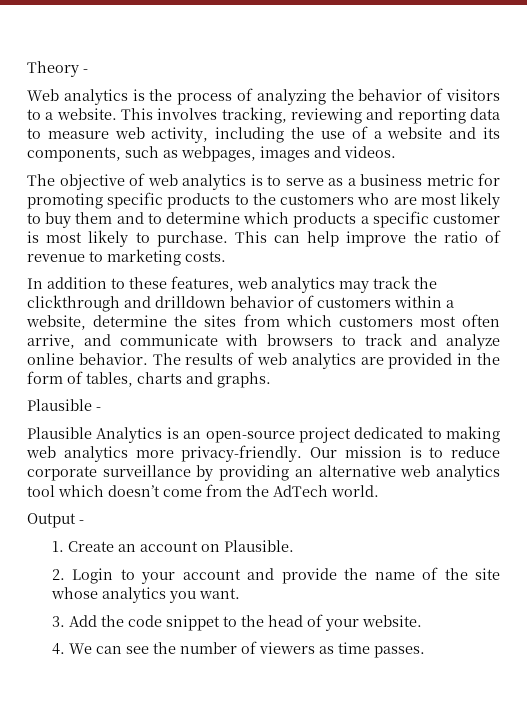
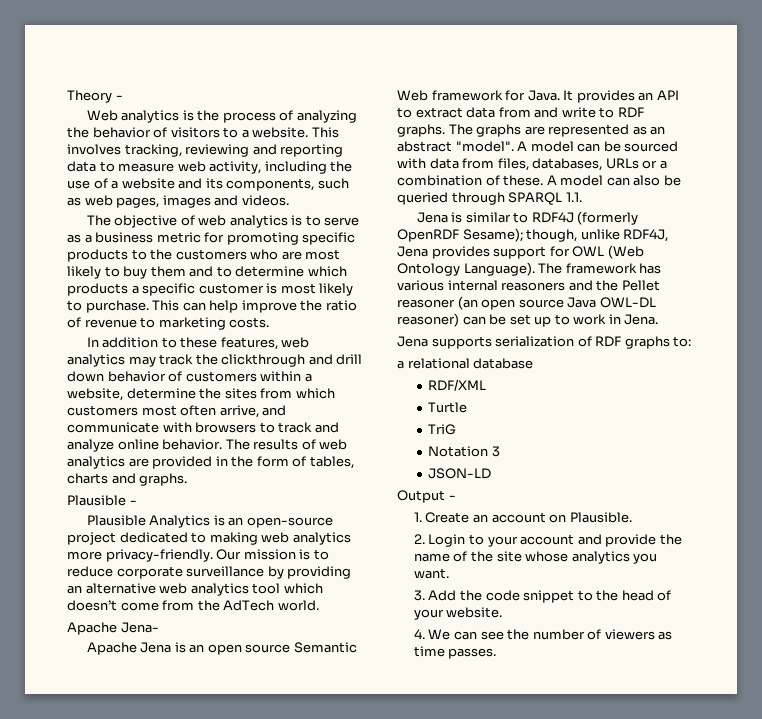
- This involves tracking, reviewing and reporting data to measure web activity, including the use of a website and its components, such as webpages, images and videos.
+ This involves tracking, reviewing and reporting data to measure web activity, including the use of a website and its components, such as web pages, images and videos.
- In addition to these features, web analytics may track the clickthrough and drilldown behavior of customers within a website, determine the sites from which customers most often arrive, and communicate with browsers to track and analyze online behavior.
+ In addition to these features, web analytics may track the clickthrough and drill down behavior of customers within a website, determine the sites from which customers most often arrive, and communicate with browsers to track and analyze online behavior.
+ Apache Jena-
+ Apache Jena is an open source Semantic Web framework for Java. It provides an API to extract data from and write to RDF graphs. The graphs are represented as an abstract "model". A model can be sourced with data from files, databases, URLs or a combination of these. A model can also be queried through SPARQL 1.1.
+ Jena is similar to RDF4J (formerly OpenRDF Sesame); though, unlike RDF4J, Jena provides support for OWL (Web Ontology Language). The framework has various internal reasoners and the Pellet reasoner (an open source Java OWL-DL reasoner) can be set up to work in Jena.
+ Jena supports serialization of RDF graphs to:
+ a relational database
+ RDF/XML
+ Turtle
+ TriG
+ Notation 3
+ JSON-LD

